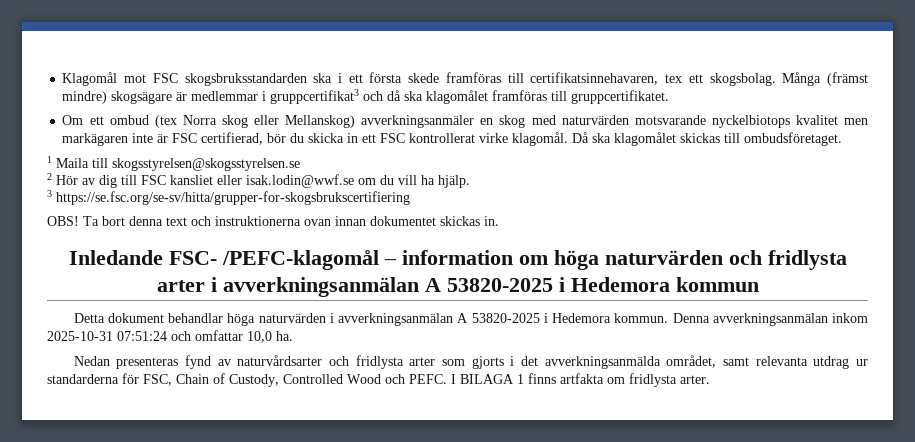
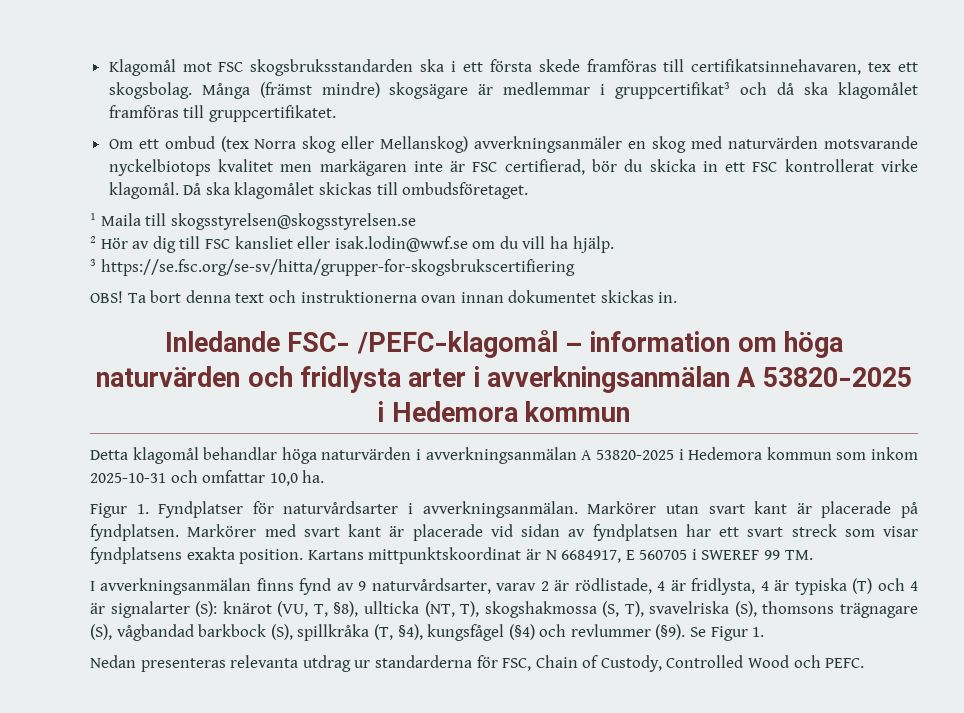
- Detta dokument behandlar höga naturvärden i avverkningsanmälan A 53820-2025 i Hedemora kommun. Denna avverkningsanmälan inkom 2025-10-31 07:51:24 och omfattar 10,0 ha.
+ Detta klagomål behandlar höga naturvärden i avverkningsanmälan A 53820-2025 i Hedemora kommun som inkom 2025-10-31 och omfattar 10,0 ha.
- Nedan presenteras fynd av naturvårdsarter och fridlysta arter som gjorts i det avverkningsanmälda området, samt relevanta utdrag ur standarderna för FSC, Chain of Custody, Controlled Wood och PEFC. I BILAGA 1 finns artfakta om fridlysta arter.
+ Figur 1. Fyndplatser för naturvårdsarter i avverkningsanmälan. Markörer utan svart kant är placerade på fyndplatsen. Markörer med svart kant är placerade vid sidan av fyndplatsen har ett svart streck som visar fyndplatsens exakta position. Kartans mittpunktskoordinat är N 6684917, E 560705 i SWEREF 99 TM.
+ I avverkningsanmälan finns fynd av 9 naturvårdsarter, varav 2 är rödlistade, 4 är fridlysta, 4 är typiska (T) och 4 är signalarter (S): knärot (VU, T, §8), ullticka (NT, T), skogshakmossa (S, T), svavelriska (S), thomsons trägnagare (S), vågbandad barkbock (S), spillkråka (T, §4), kungsfågel (§4) och revlummer (§9). Se Figur 1.
+ Nedan presenteras relevanta utdrag ur standarderna för FSC, Chain of Custody, Controlled Wood och PEFC.

